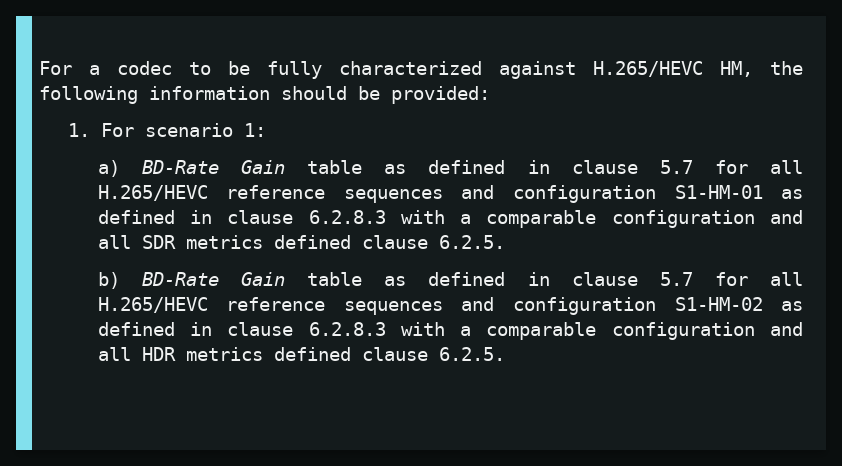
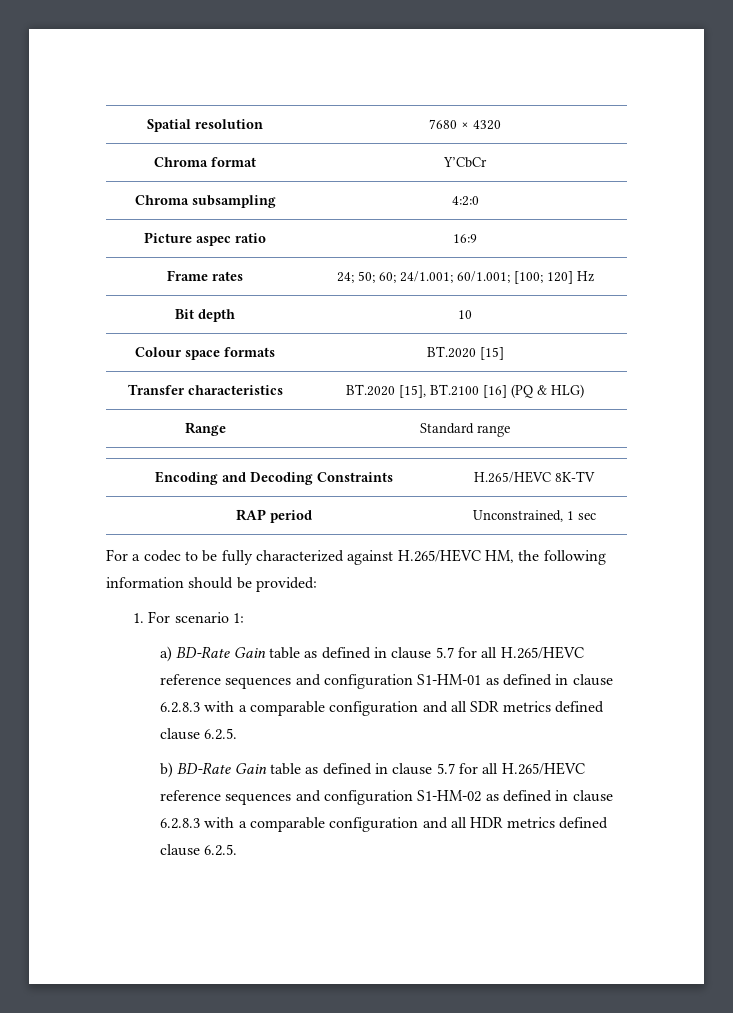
+ Spatial resolution | 7680 × 4320
+ Chroma format | Y’CbCr
+ Chroma subsampling | 4:2:0
+ Picture aspec ratio | 16:9
+ Frame rates | 24; 50; 60; 24/1.001; 60/1.001; [100; 120] Hz
+ Bit depth | 10
+ Colour space formats | BT.2020 [15]
+ Transfer characteristics | BT.2020 [15], BT.2100 [16] (PQ & HLG)
+ Range | Standard range
+ Encoding and Decoding Constraints | H.265/HEVC 8K-TV
+ RAP period | Unconstrained, 1 sec

